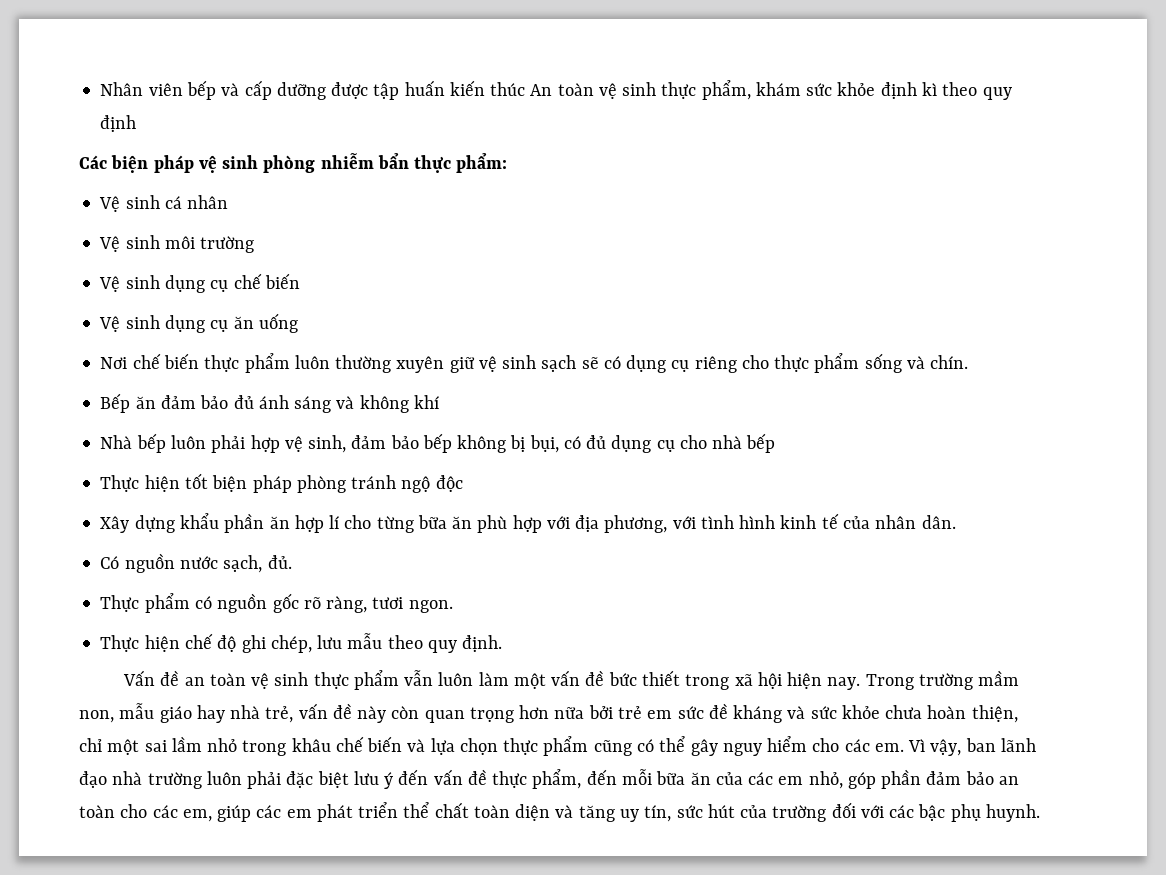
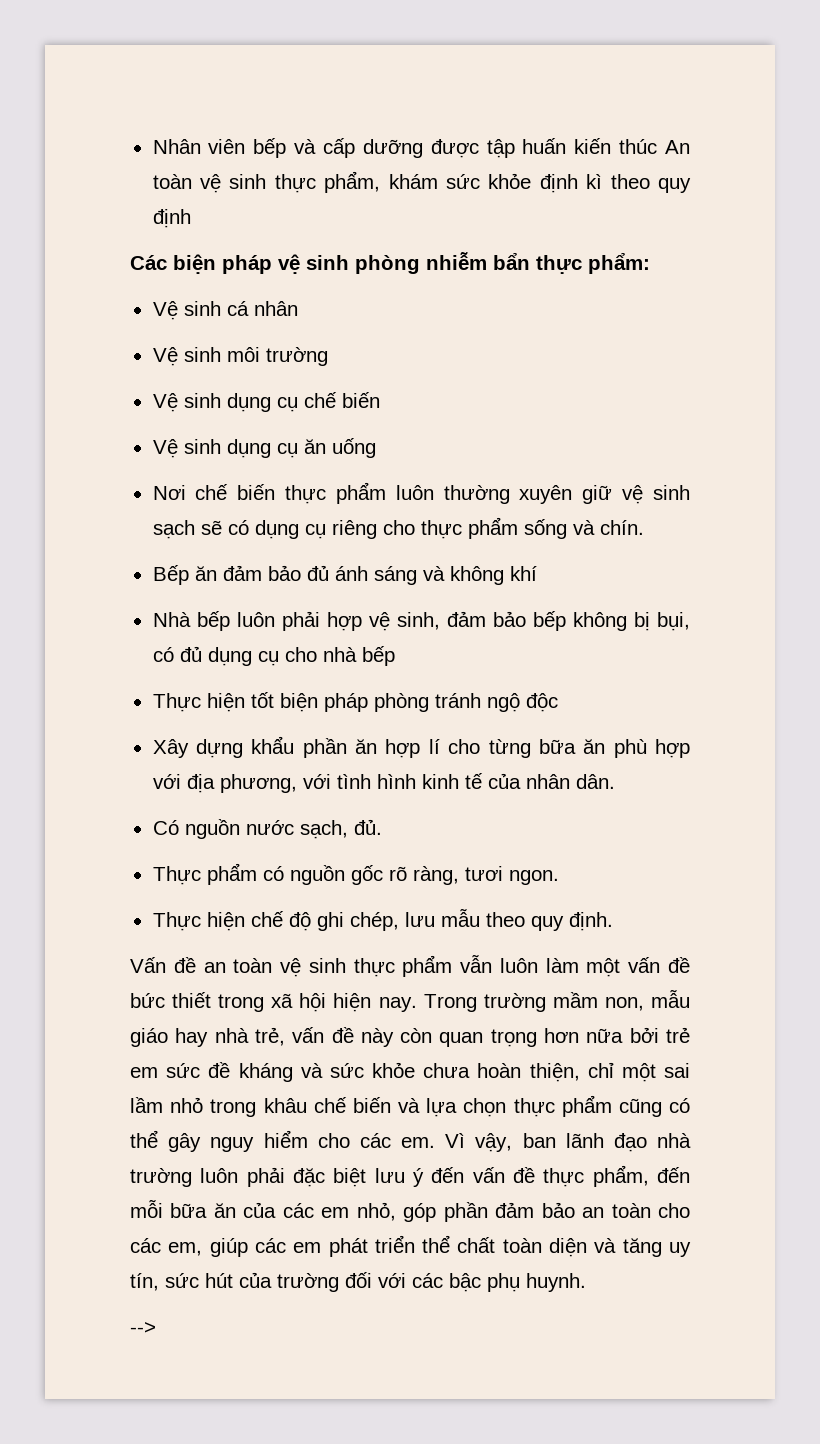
+ -->

